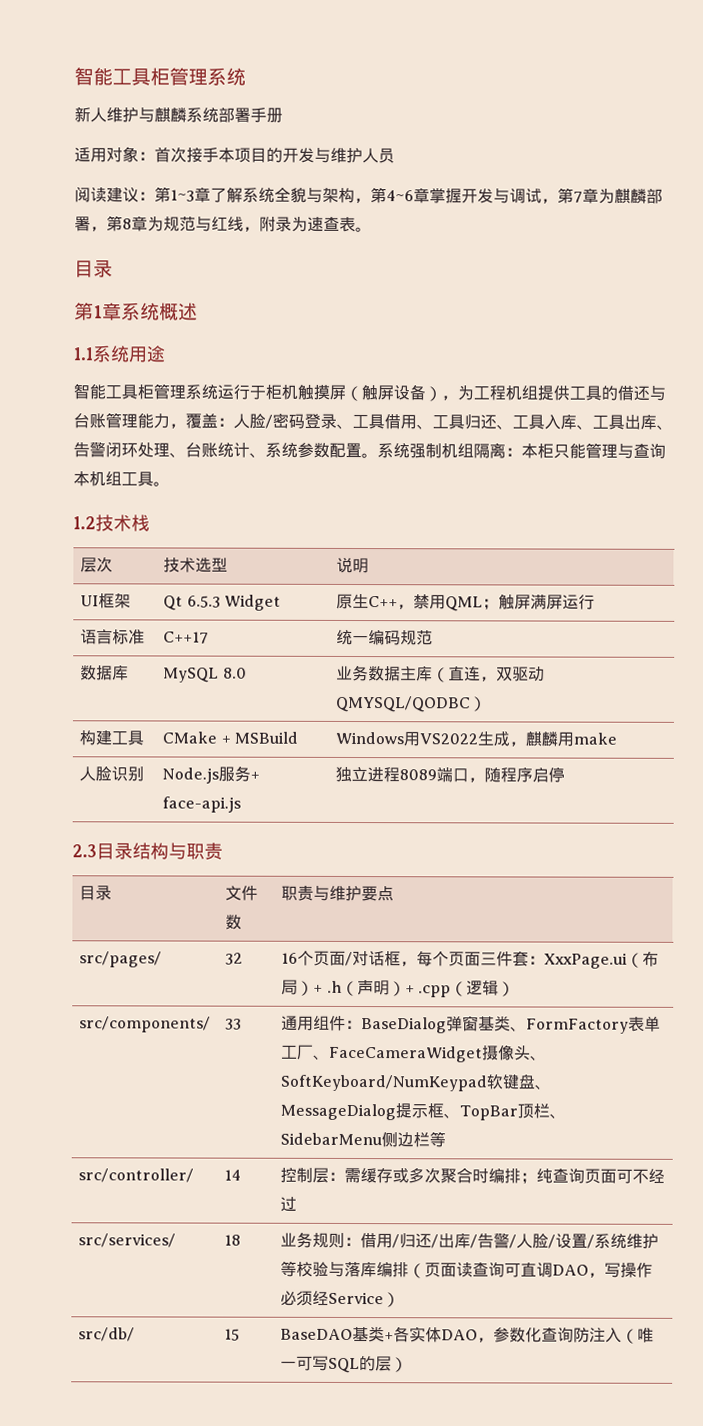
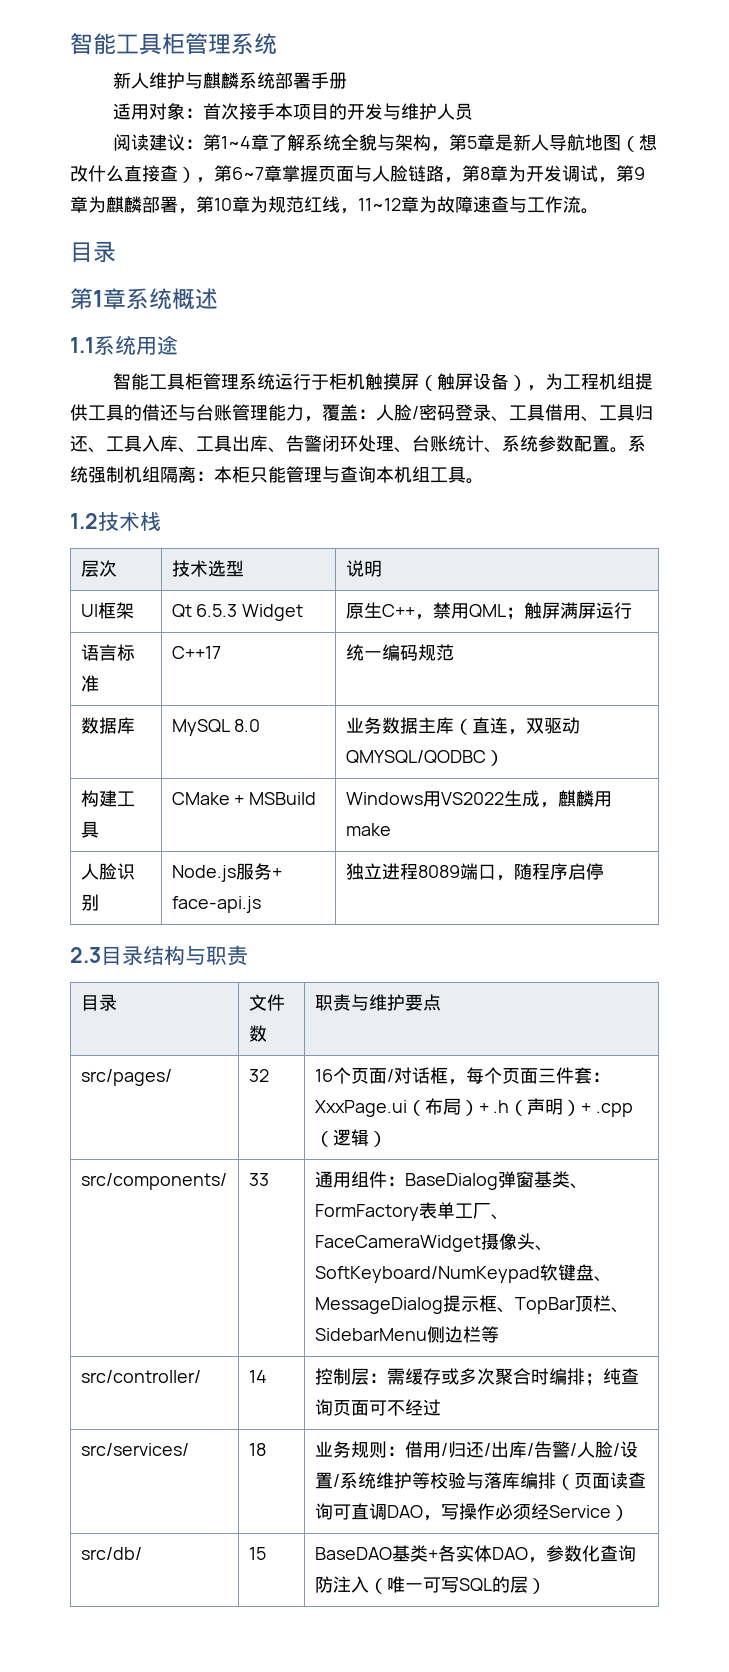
- 阅读建议：第1~3章了解系统全貌与架构，第4~6章掌握开发与调试，第7章为麒麟部署，第8章为规范与红线，附录为速查表。
+ 阅读建议：第1~4章了解系统全貌与架构，第5章是新人导航地图（想改什么直接查），第6~7章掌握页面与人脸链路，第8章为开发调试，第9章为麒麟部署，第10章为规范红线，11~12章为故障速查与工作流。

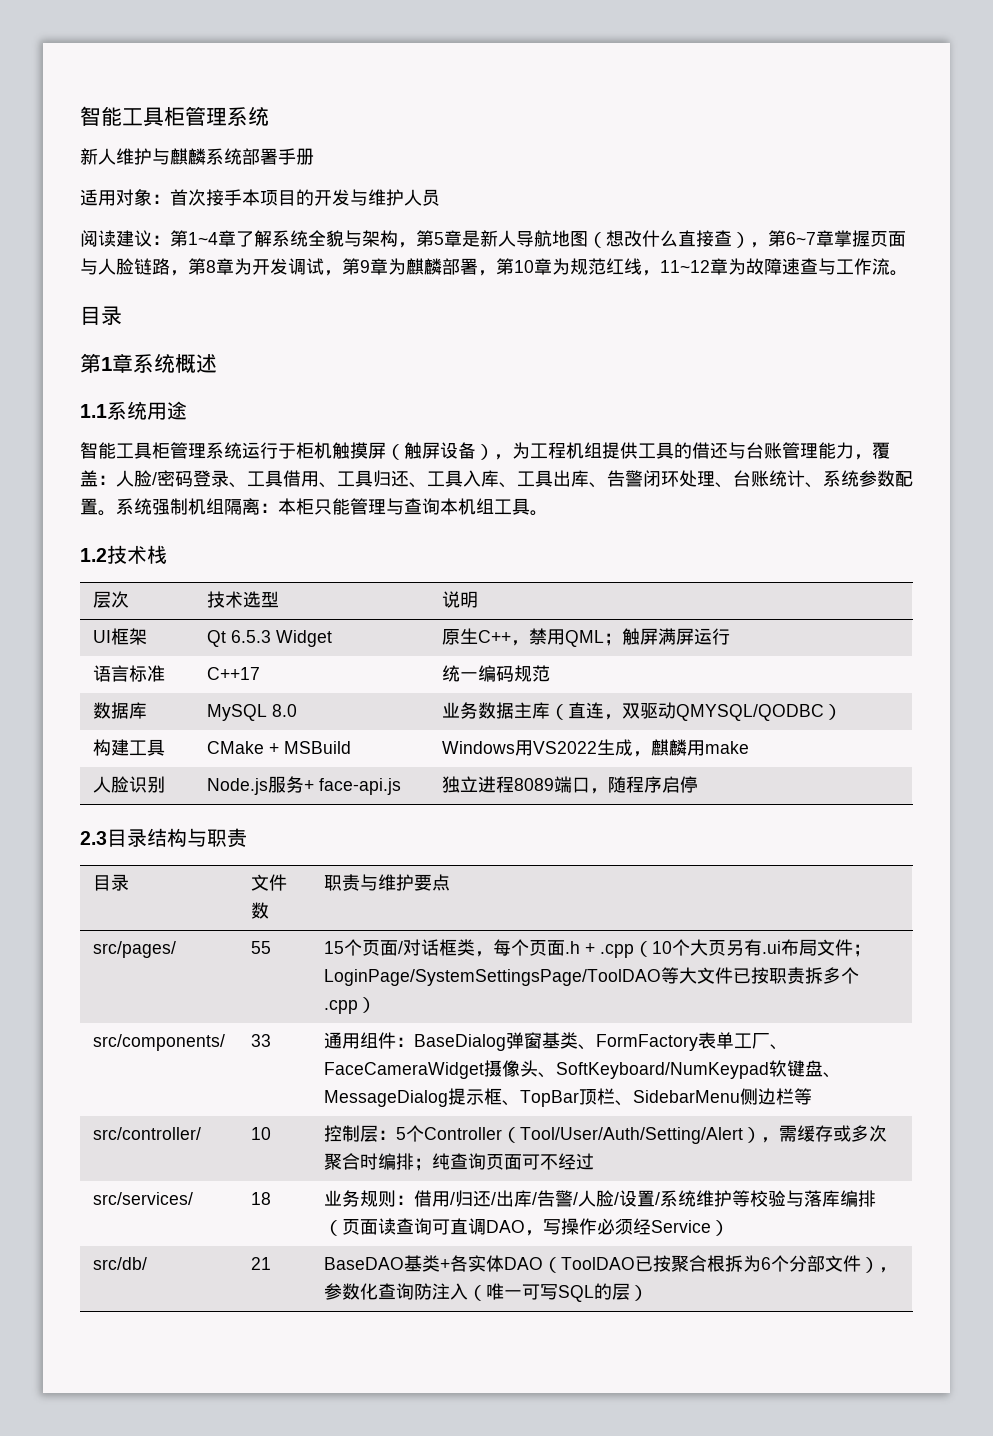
- src/pages/ | 32 | 16个页面/对话框，每个页面三件套：XxxPage.ui（布局）+ .h（声明）+ .cpp（逻辑）
+ src/pages/ | 55 | 15个页面/对话框类，每个页面.h + .cpp（10个大页另有.ui布局文件；LoginPage/SystemSettingsPage/ToolDAO等大文件已按职责拆多个.cpp）
- src/controller/ | 14 | 控制层：需缓存或多次聚合时编排；纯查询页面可不经过
+ src/controller/ | 10 | 控制层：5个Controller（Tool/User/Auth/Setting/Alert），需缓存或多次聚合时编排；纯查询页面可不经过
- src/db/ | 15 | BaseDAO基类+各实体DAO，参数化查询防注入（唯一可写SQL的层）
+ src/db/ | 21 | BaseDAO基类+各实体DAO（ToolDAO已按聚合根拆为6个分部文件），参数化查询防注入（唯一可写SQL的层）

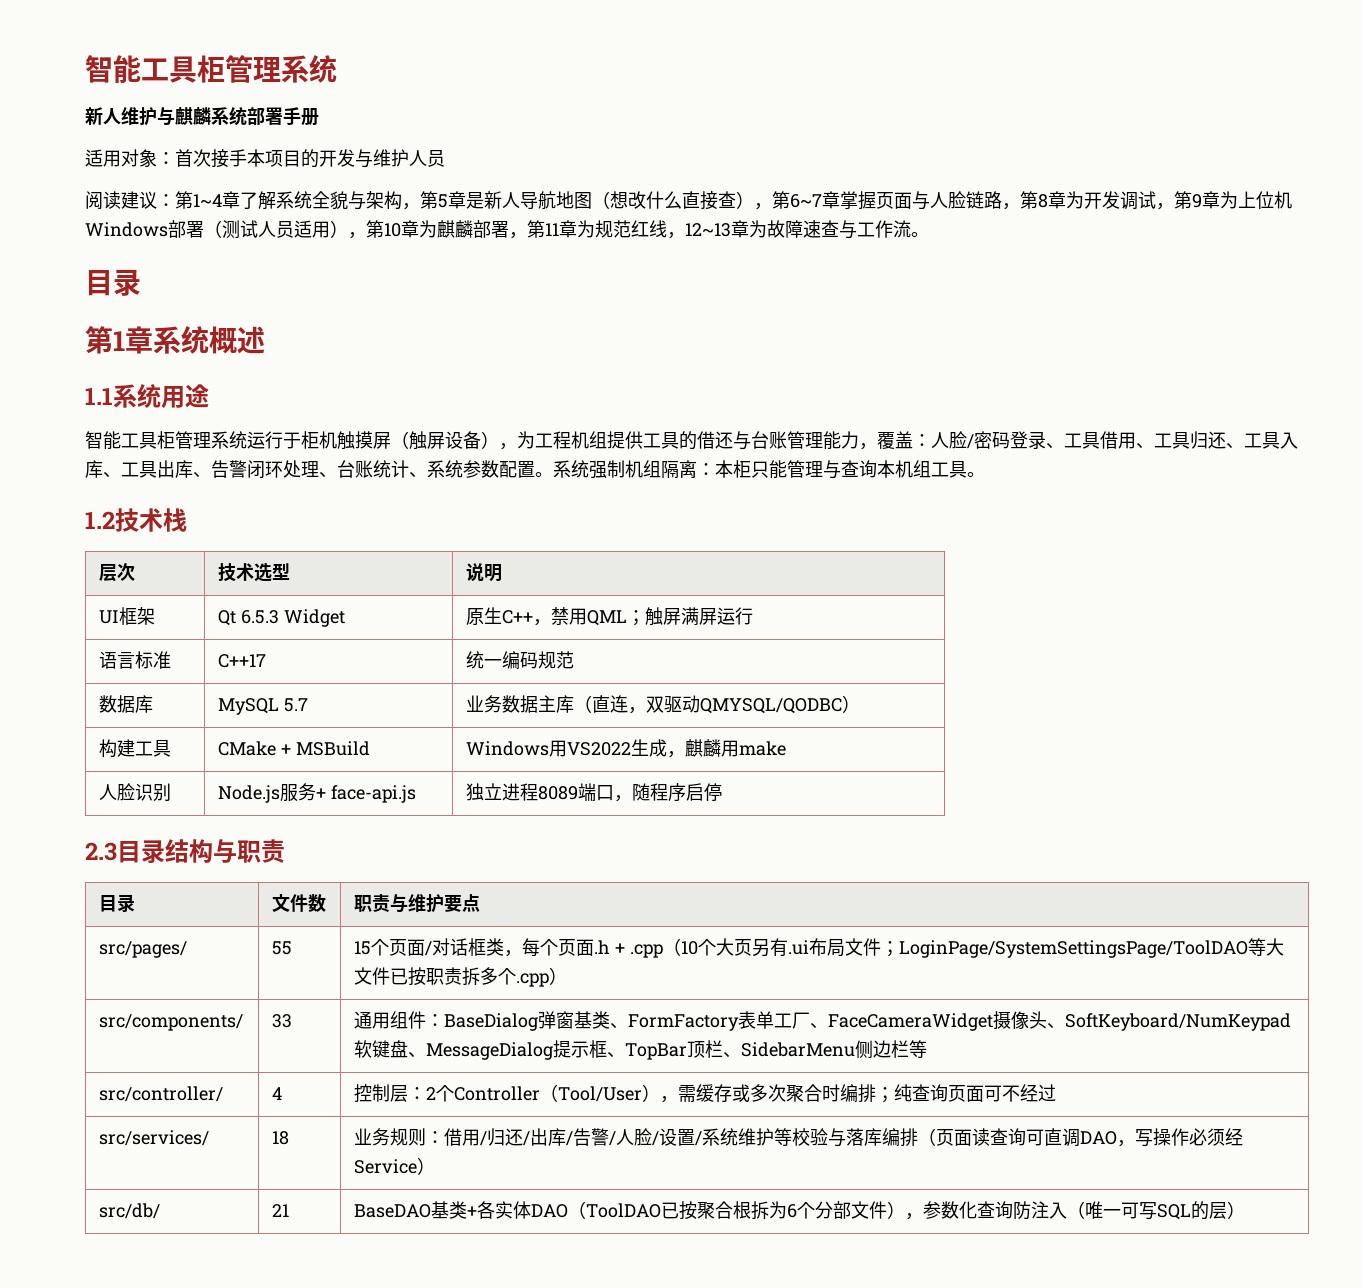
- 阅读建议：第1~4章了解系统全貌与架构，第5章是新人导航地图（想改什么直接查），第6~7章掌握页面与人脸链路，第8章为开发调试，第9章为麒麟部署，第10章为规范红线，11~12章为故障速查与工作流。
+ 阅读建议：第1~4章了解系统全貌与架构，第5章是新人导航地图（想改什么直接查），第6~7章掌握页面与人脸链路，第8章为开发调试，第9章为上位机Windows部署（测试人员适用），第10章为麒麟部署，第11章为规范红线，12~13章为故障速查与工作流。
- 数据库 | MySQL 8.0 | 业务数据主库（直连，双驱动QMYSQL/QODBC）
+ 数据库 | MySQL 5.7 | 业务数据主库（直连，双驱动QMYSQL/QODBC）
- src/controller/ | 10 | 控制层：5个Controller（Tool/User/Auth/Setting/Alert），需缓存或多次聚合时编排；纯查询页面可不经过
+ src/controller/ | 4 | 控制层：2个Controller（Tool/User），需缓存或多次聚合时编排；纯查询页面可不经过

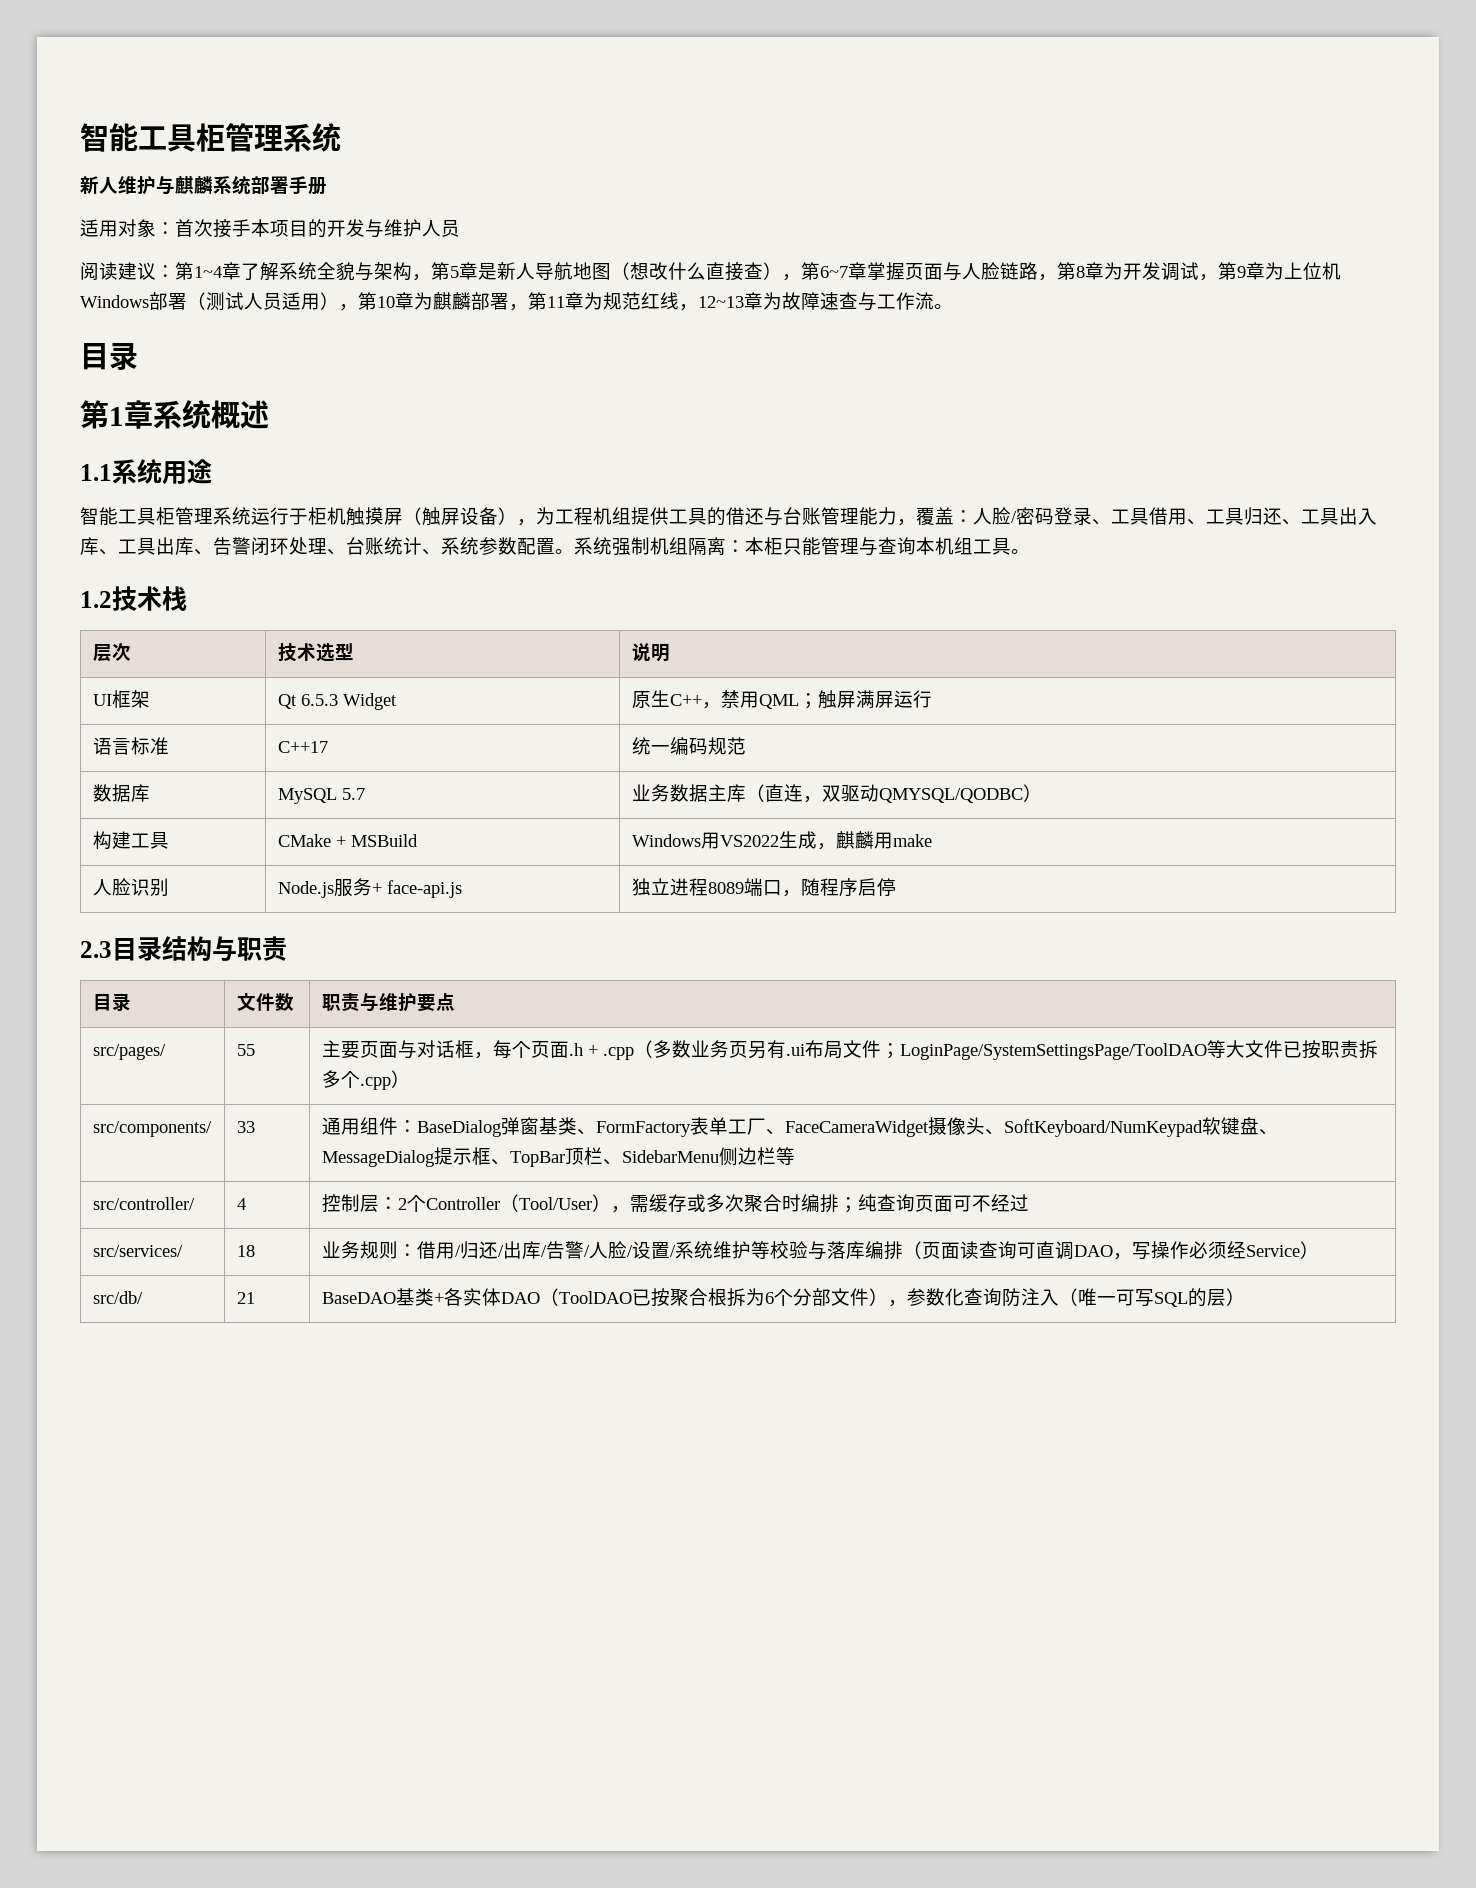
- 智能工具柜管理系统运行于柜机触摸屏（触屏设备），为工程机组提供工具的借还与台账管理能力，覆盖：人脸/密码登录、工具借用、工具归还、工具入库、工具出库、告警闭环处理、台账统计、系统参数配置。
+ 智能工具柜管理系统运行于柜机触摸屏（触屏设备），为工程机组提供工具的借还与台账管理能力，覆盖：人脸/密码登录、工具借用、工具归还、工具出入库、工具出库、告警闭环处理、台账统计、系统参数配置。
- src/pages/ | 55 | 15个页面/对话框类，每个页面.h + .cpp（10个大页另有.ui布局文件；LoginPage/SystemSettingsPage/ToolDAO等大文件已按职责拆多个.cpp）
+ src/pages/ | 55 | 主要页面与对话框，每个页面.h + .cpp（多数业务页另有.ui布局文件；LoginPage/SystemSettingsPage/ToolDAO等大文件已按职责拆多个.cpp）

